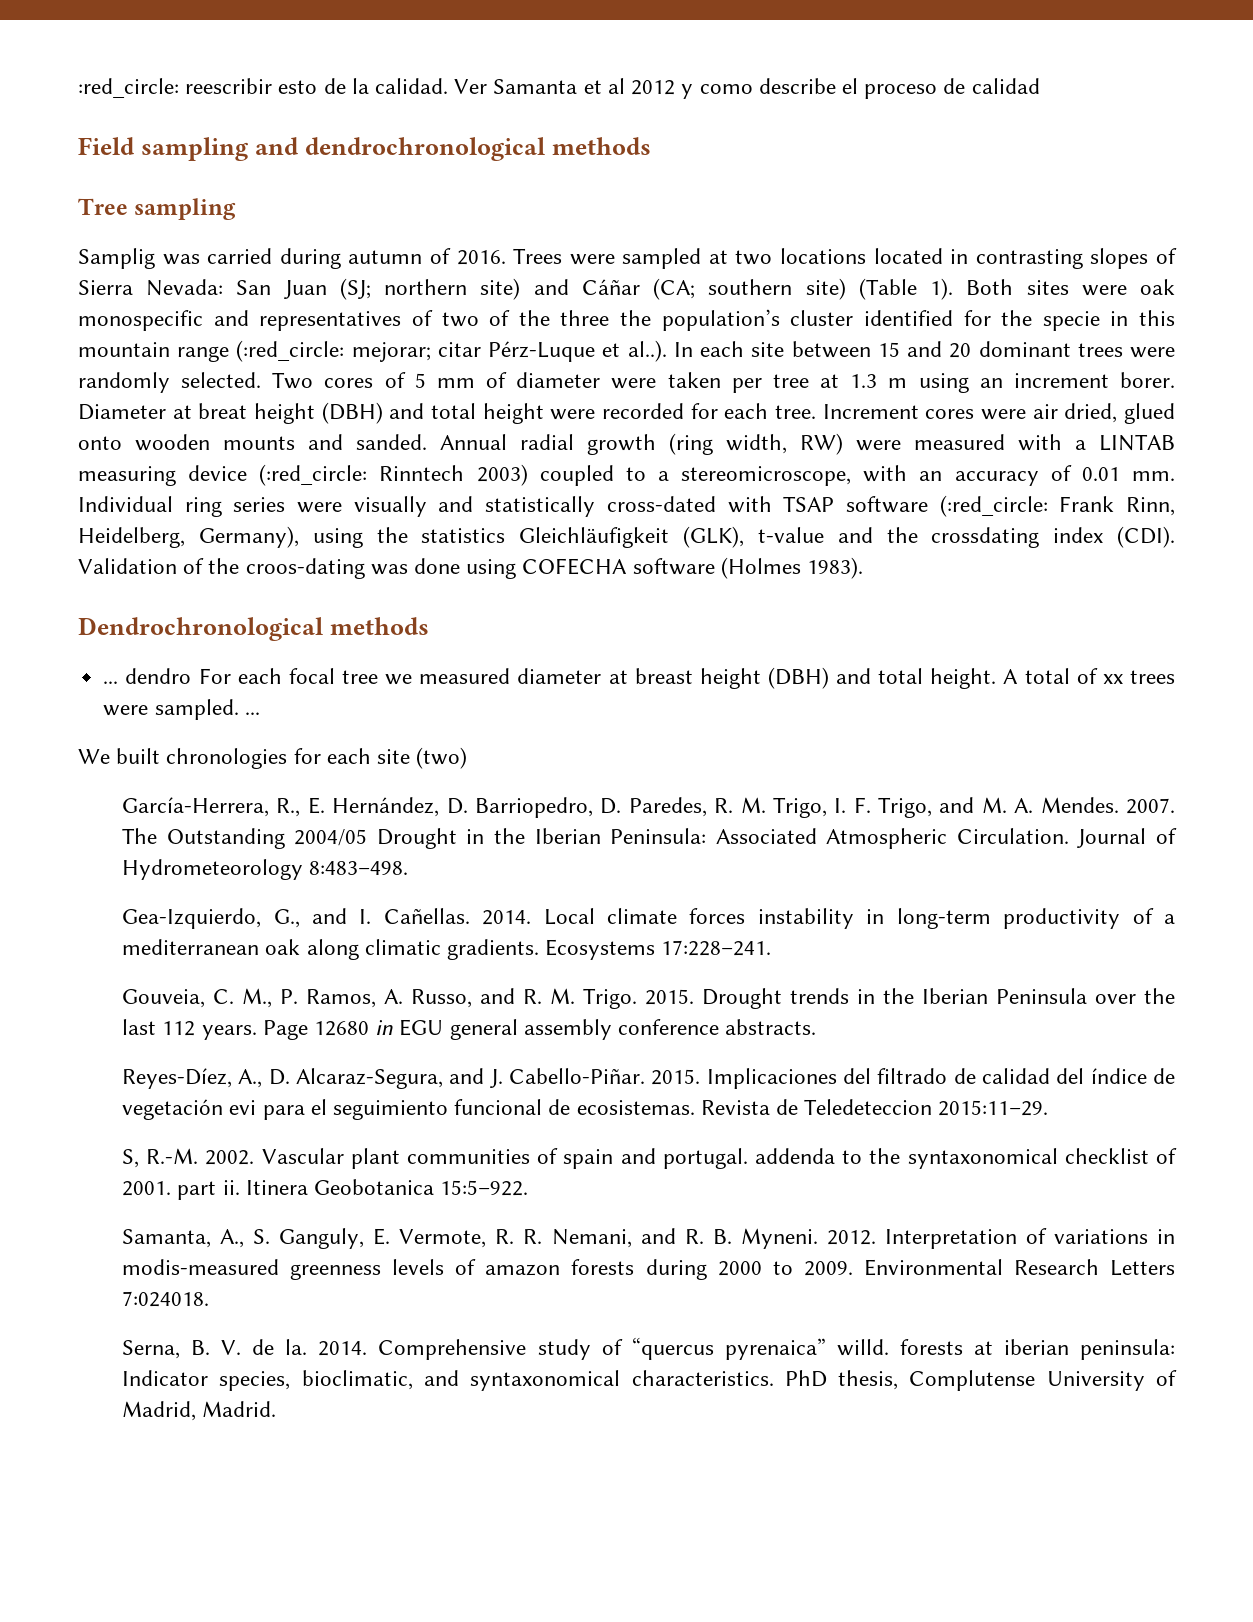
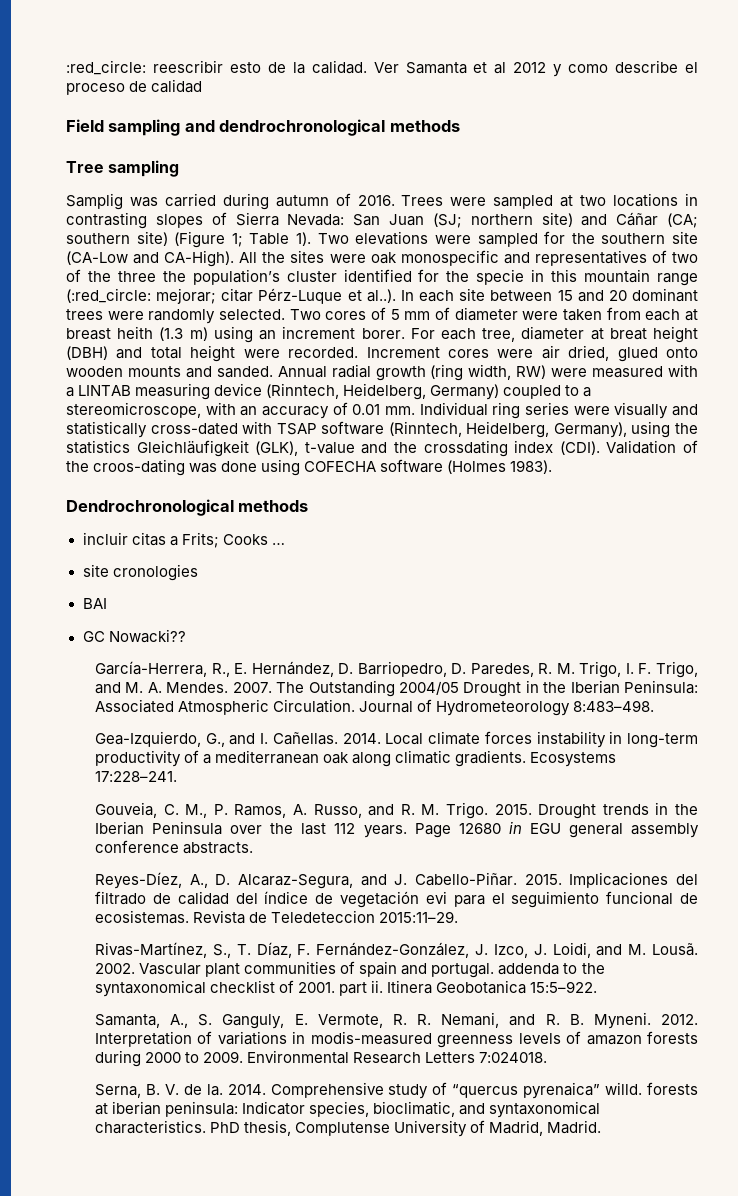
- Trees were sampled at two locations located in contrasting slopes of Sierra Nevada:
+ Trees were sampled at two locations in contrasting slopes of Sierra Nevada:
- southern site) (Table 1). Both sites were oak monospecific and representatives of two of the three the population’s cluster identified for the specie in this mountain range (:red_circle:
+ southern site) (Figure 1; Table 1). Two elevations were sampled for the southern site (CA-Low and CA-High). All the sites were oak monospecific and representatives of two of the three the population’s cluster identified for the specie in this mountain range (:red_circle:
- Two cores of 5 mm of diameter were taken per tree at 1.3 m using an increment borer. Diameter at breat height (DBH) and total height were recorded for each tree.
+ Two cores of 5 mm of diameter were taken from each at breast heith (1.3 m) using an increment borer. For each tree, diameter at breat height (DBH) and total height were recorded.
- Annual radial growth (ring width, RW) were measured with a LINTAB measuring device (:red_circle: Rinntech 2003) coupled to a stereomicroscope, with an accuracy of 0.01 mm.
+ Annual radial growth (ring width, RW) were measured with a LINTAB measuring device (Rinntech, Heidelberg, Germany) coupled to a stereomicroscope, with an accuracy of 0.01 mm.
- Individual ring series were visually and statistically cross-dated with TSAP software (:red_circle: Frank Rinn, Heidelberg, Germany), using the statistics Gleichläufigkeit (GLK), t-value and the crossdating index (CDI).
+ Individual ring series were visually and statistically cross-dated with TSAP software (Rinntech, Heidelberg, Germany), using the statistics Gleichläufigkeit (GLK), t-value and the crossdating index (CDI).
- ... dendro For each focal tree we measured diameter at breast height (DBH) and total height. A total of xx trees were sampled. ...
- We built chronologies for each site (two)
+ incluir citas a Frits; Cooks …
+ site cronologies
+ BAI
+ GC Nowacki??
- S, R.-M. 2002.
+ Rivas-Martínez, S., T. Díaz, F. Fernández-González, J. Izco, J. Loidi, and M. Lousã. 2002.

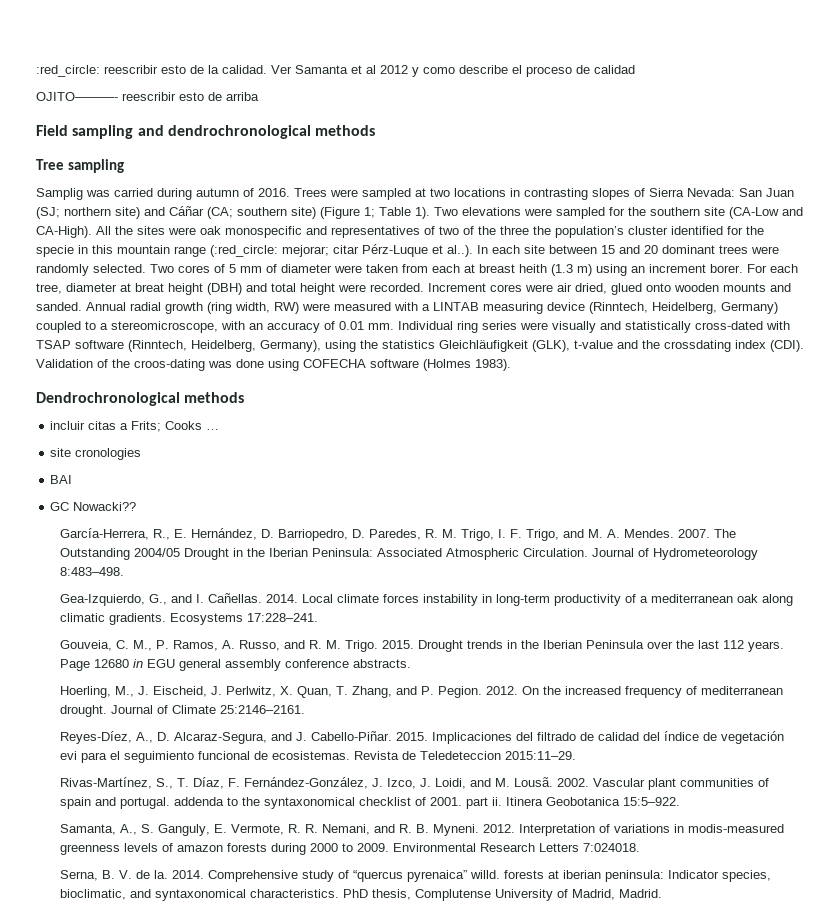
+ OJITO———- reescribir esto de arriba
+ Hoerling, M., J. Eischeid, J. Perlwitz, X. Quan, T. Zhang, and P. Pegion. 2012. On the increased frequency of mediterranean drought. Journal of Climate 25:2146–2161.

